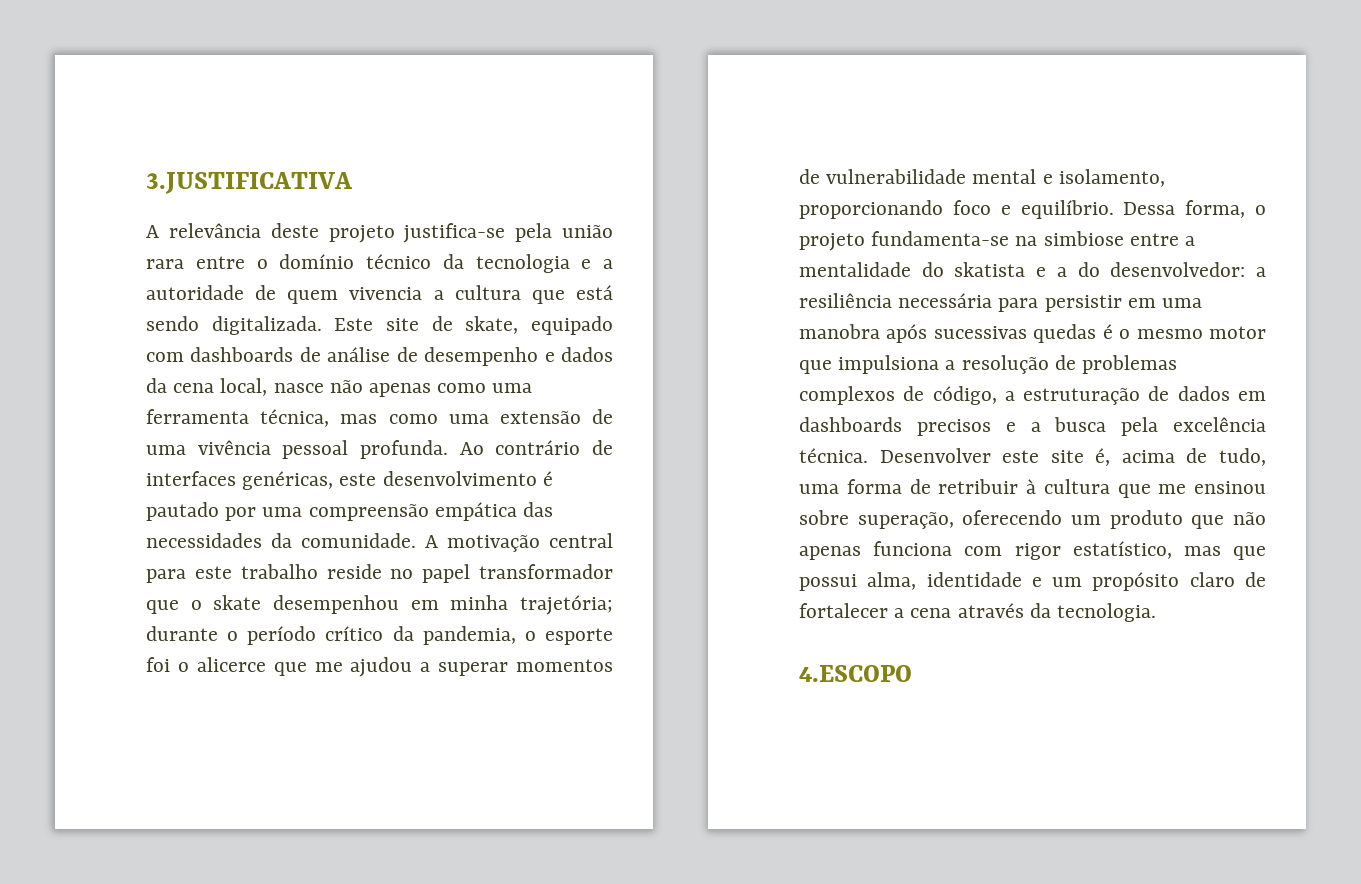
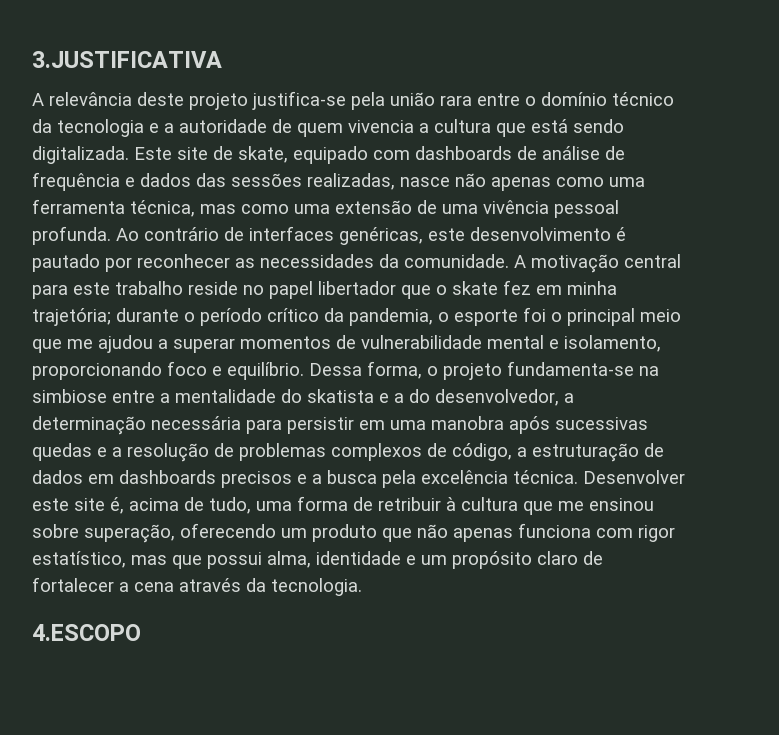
- Este site de skate, equipado com dashboards de análise de desempenho e dados da cena local, nasce não apenas como uma ferramenta técnica, mas como uma extensão de uma vivência pessoal profunda.
+ Este site de skate, equipado com dashboards de análise de frequência e dados das sessões realizadas, nasce não apenas como uma ferramenta técnica, mas como uma extensão de uma vivência pessoal profunda.
- Ao contrário de interfaces genéricas, este desenvolvimento é pautado por uma compreensão empática das necessidades da comunidade.
+ Ao contrário de interfaces genéricas, este desenvolvimento é pautado por reconhecer as necessidades da comunidade.
- A motivação central para este trabalho reside no papel transformador que o skate desempenhou em minha trajetória; durante o período crítico da pandemia, o esporte foi o alicerce que me ajudou a superar momentos de vulnerabilidade mental e isolamento, proporcionando foco e equilíbrio.
+ A motivação central para este trabalho reside no papel libertador que o skate fez em minha trajetória; durante o período crítico da pandemia, o esporte foi o principal meio que me ajudou a superar momentos de vulnerabilidade mental e isolamento, proporcionando foco e equilíbrio.
- Dessa forma, o projeto fundamenta-se na simbiose entre a mentalidade do skatista e a do desenvolvedor: a resiliência necessária para persistir em uma manobra após sucessivas quedas é o mesmo motor que impulsiona a resolução de problemas complexos de código, a estruturação de dados em dashboards precisos e a busca pela excelência técnica.
+ Dessa forma, o projeto fundamenta-se na simbiose entre a mentalidade do skatista e a do desenvolvedor, a determinação necessária para persistir em uma manobra após sucessivas quedas e a resolução de problemas complexos de código, a estruturação de dados em dashboards precisos e a busca pela excelência técnica.

